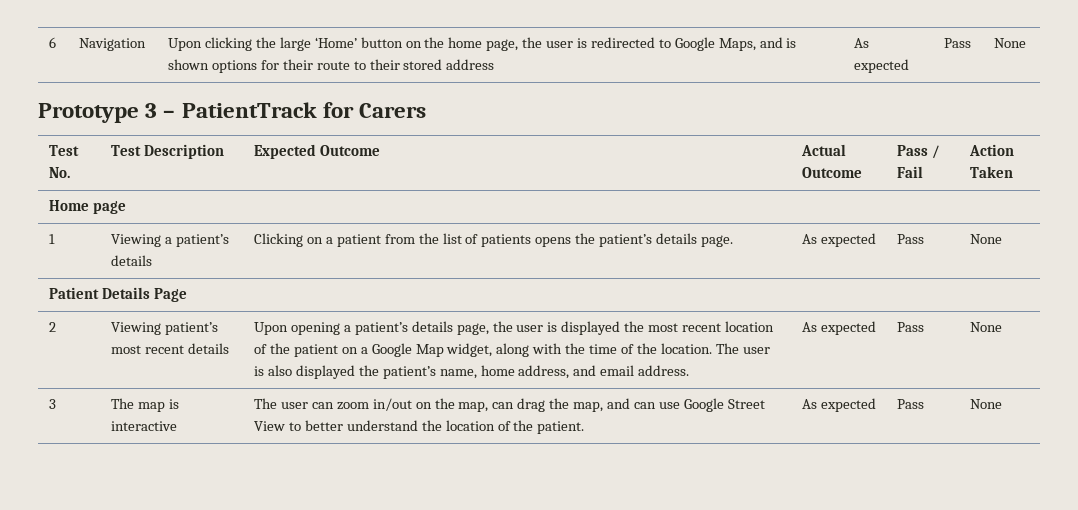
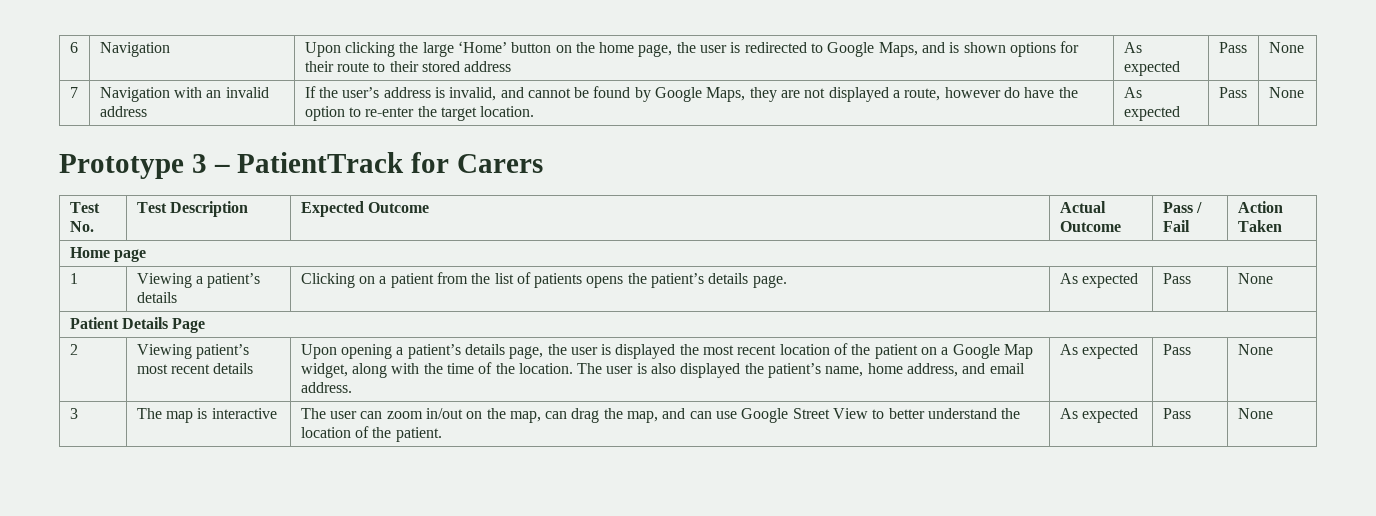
+ 7 | Navigation with an invalid address | If the user’s address is invalid, and cannot be found by Google Maps, they are not displayed a route, however do have the option to re-enter the target location. | As expected | Pass | None

